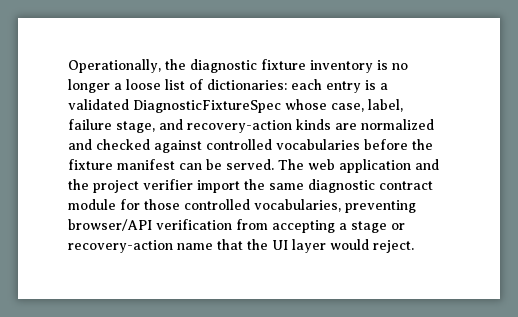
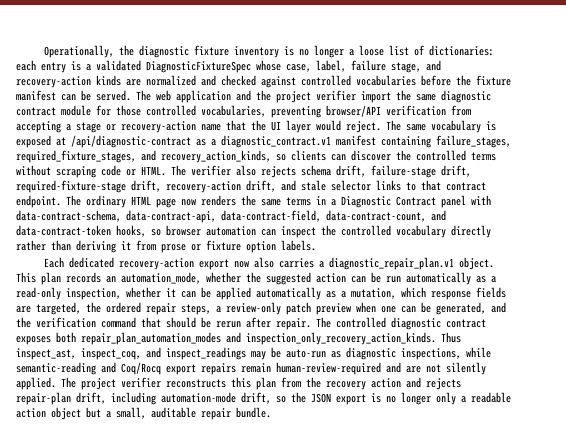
+ The same vocabulary is exposed at /api/diagnostic-contract as a diagnostic_contract.v1 manifest containing failure_stages, required_fixture_stages, and recovery_action_kinds, so clients can discover the controlled terms without scraping code or HTML. The verifier also rejects schema drift, failure-stage drift, required-fixture-stage drift, recovery-action drift, and stale selector links to that contract endpoint. The ordinary HTML page now renders the same terms in a Diagnostic Contract panel with data-contract-schema, data-contract-api, data-contract-field, data-contract-count, and data-contract-token hooks, so browser automation can inspect the controlled vocabulary directly rather than deriving it from prose or fixture option labels.
+ Each dedicated recovery-action export now also carries a diagnostic_repair_plan.v1 object. This plan records an automation_mode, whether the suggested action can be run automatically as a read-only inspection, whether it can be applied automatically as a mutation, which response fields are targeted, the ordered repair steps, a review-only patch preview when one can be generated, and the verification command that should be rerun after repair. The controlled diagnostic contract exposes both repair_plan_automation_modes and inspection_only_recovery_action_kinds. Thus inspect_ast, inspect_coq, and inspect_readings may be auto-run as diagnostic inspections, while semantic-reading and Coq/Rocq export repairs remain human-review-required and are not silently applied. The project verifier reconstructs this plan from the recovery action and rejects repair-plan drift, including automation-mode drift, so the JSON export is no longer only a readable action object but a small, auditable repair bundle.

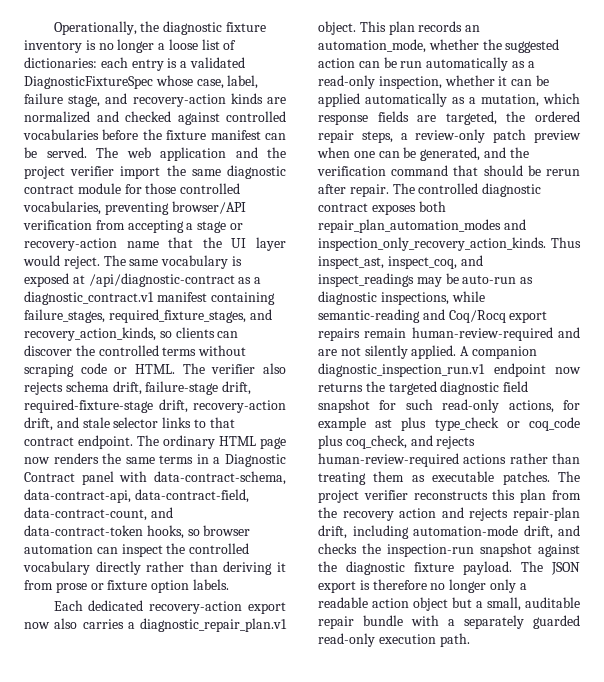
+ A companion diagnostic_inspection_run.v1 endpoint now returns the targeted diagnostic field snapshot for such read-only actions, for example ast plus type_check or coq_code plus coq_check, and rejects human-review-required actions rather than treating them as executable patches.
- The project verifier reconstructs this plan from the recovery action and rejects repair-plan drift, including automation-mode drift, so the JSON export is no longer only a readable action object but a small, auditable repair bundle.
+ The project verifier reconstructs this plan from the recovery action and rejects repair-plan drift, including automation-mode drift, and checks the inspection-run snapshot against the diagnostic fixture payload. The JSON export is therefore no longer only a readable action object but a small, auditable repair bundle with a separately guarded read-only execution path.

